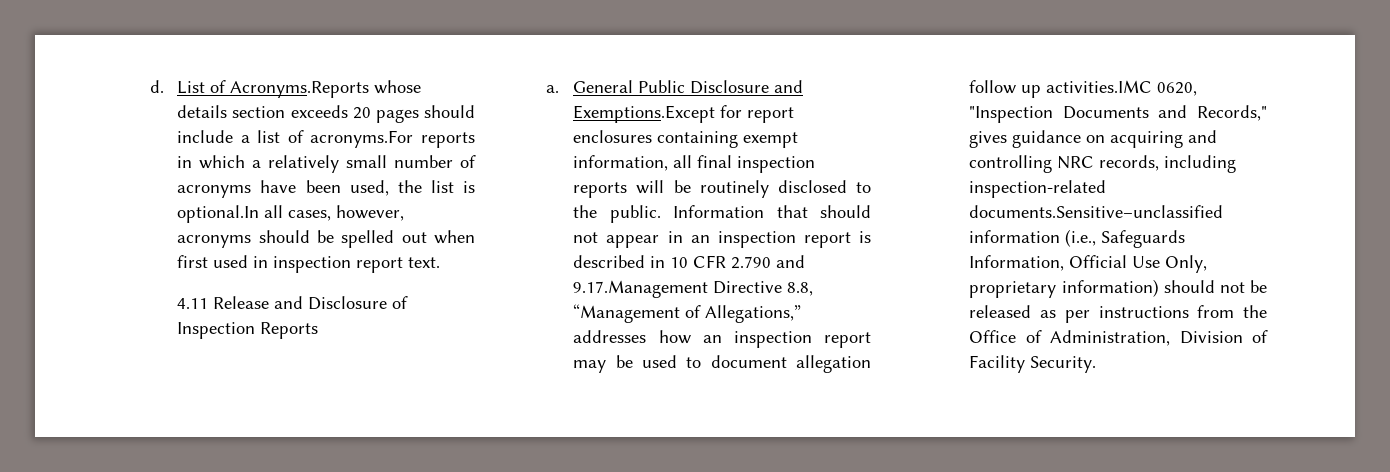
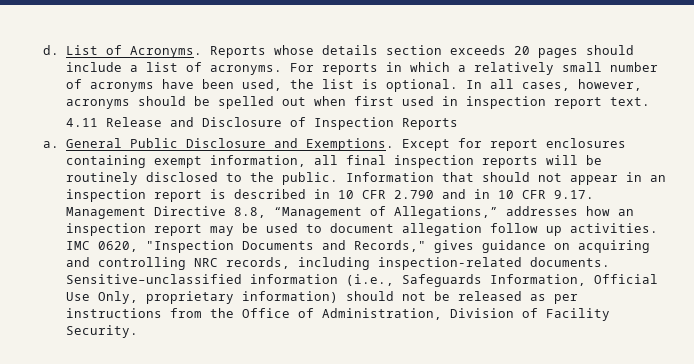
- List of Acronyms.Reports whose details section exceeds 20 pages should include a list of acronyms.For reports in which a relatively small number of acronyms have been used, the list is optional.In all cases, however, acronyms should be spelled out when first used in inspection report text.
+ List of Acronyms. Reports whose details section exceeds 20 pages should include a list of acronyms. For reports in which a relatively small number of acronyms have been used, the list is optional. In all cases, however, acronyms should be spelled out when first used in inspection report text.
- General Public Disclosure and Exemptions.Except for report enclosures containing exempt information, all final inspection reports will be routinely disclosed to the public.
+ General Public Disclosure and Exemptions. Except for report enclosures containing exempt information, all final inspection reports will be routinely disclosed to the public.
- Information that should not appear in an inspection report is described in 10 CFR 2.790 and 9.17.Management Directive 8.8, “Management of Allegations,” addresses how an inspection report may be used to document allegation follow up activities.IMC 0620, "Inspection Documents and Records," gives guidance on acquiring and controlling NRC records, including inspection-related documents.Sensitive–unclassified information (i.e., Safeguards Information, Official Use Only, proprietary information) should not be released as per instructions from the Office of Administration, Division of Facility Security.
+ Information that should not appear in an inspection report is described in 10 CFR 2.790 and in 10 CFR 9.17. Management Directive 8.8, “Management of Allegations,” addresses how an inspection report may be used to document allegation follow up activities. IMC 0620, "Inspection Documents and Records," gives guidance on acquiring and controlling NRC records, including inspection-related documents. Sensitive–unclassified information (i.e., Safeguards Information, Official Use Only, proprietary information) should not be released as per instructions from the Office of Administration, Division of Facility Security.

